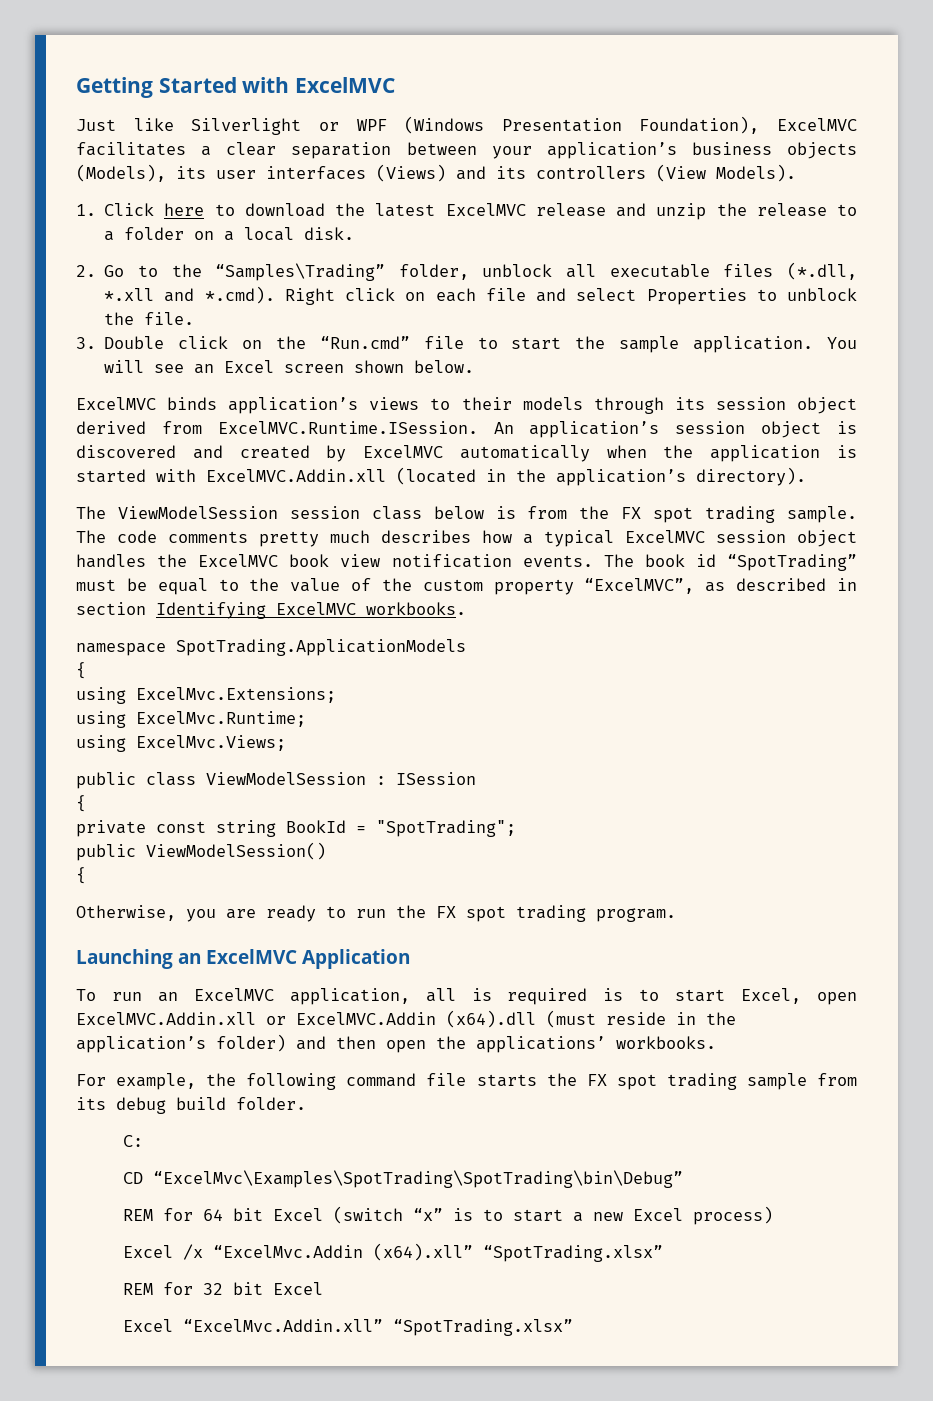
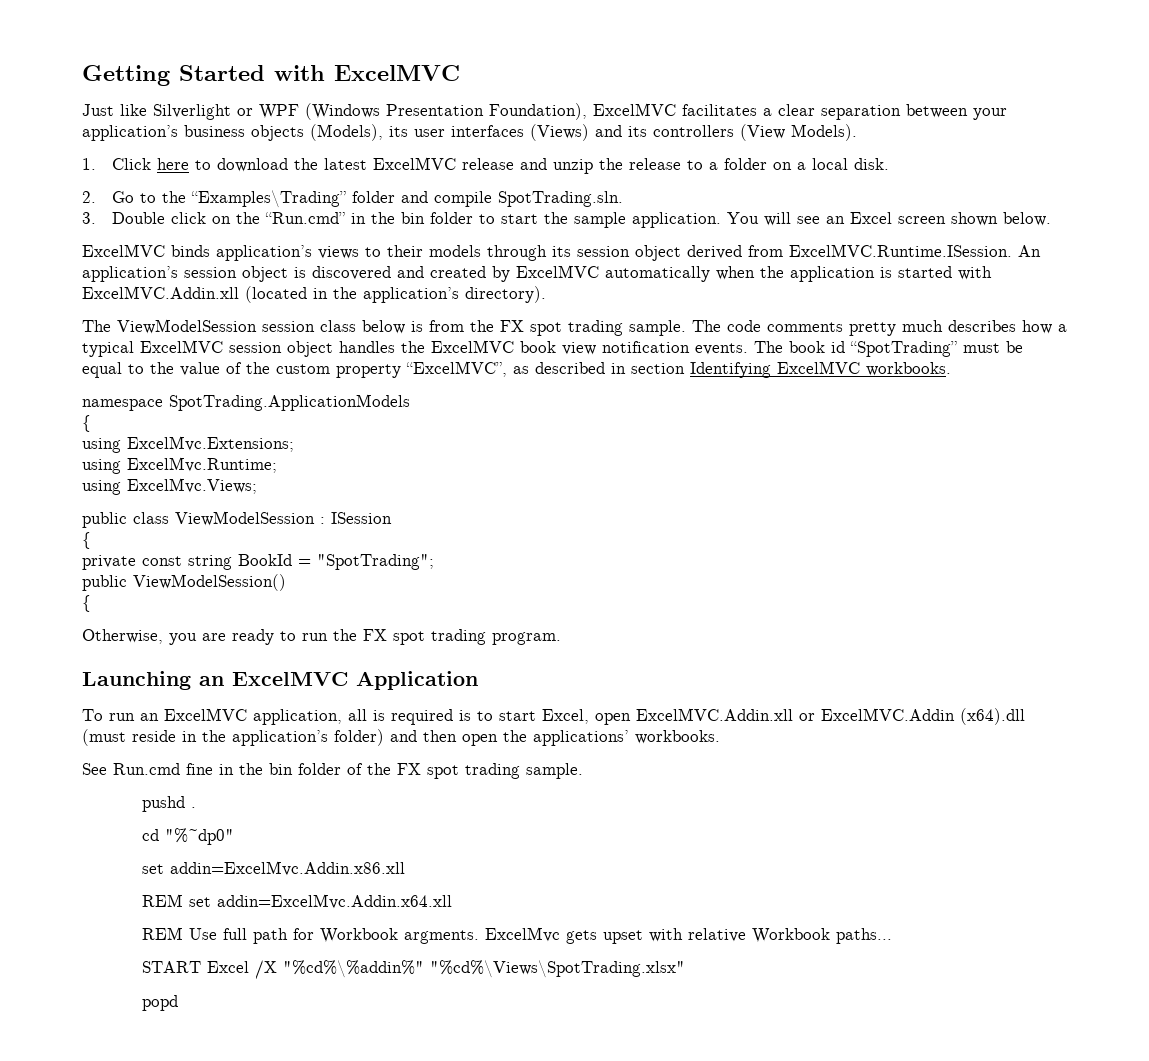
- 2. Go to the “Samples\Trading” folder, unblock all executable files (*.dll, *.xll and *.cmd). Right click on each file and select Properties to unblock the file.
+ 2. Go to the “Examples\Trading” folder and compile SpotTrading.sln.
- 3. Double click on the “Run.cmd” file to start the sample application.
+ 3. Double click on the “Run.cmd” in the bin folder to start the sample application.
- For example, the following command file starts the FX spot trading sample from its debug build folder.
- C:
- CD “ExcelMvc\Examples\SpotTrading\SpotTrading\bin\Debug”
- REM for 64 bit Excel (switch “x” is to start a new Excel process)
- Excel /x “ExcelMvc.Addin (x64).xll” “SpotTrading.xlsx”
- REM for 32 bit Excel
- Excel “ExcelMvc.Addin.xll” “SpotTrading.xlsx”
+ See Run.cmd fine in the bin folder of the FX spot trading sample.
+ pushd .
+ cd "%~dp0"
+ set addin=ExcelMvc.Addin.x86.xll
+ REM set addin=ExcelMvc.Addin.x64.xll
+ REM Use full path for Workbook argments. ExcelMvc gets upset with relative Workbook paths...
+ START Excel /X "%cd%\%addin%" "%cd%\Views\SpotTrading.xlsx"
+ popd

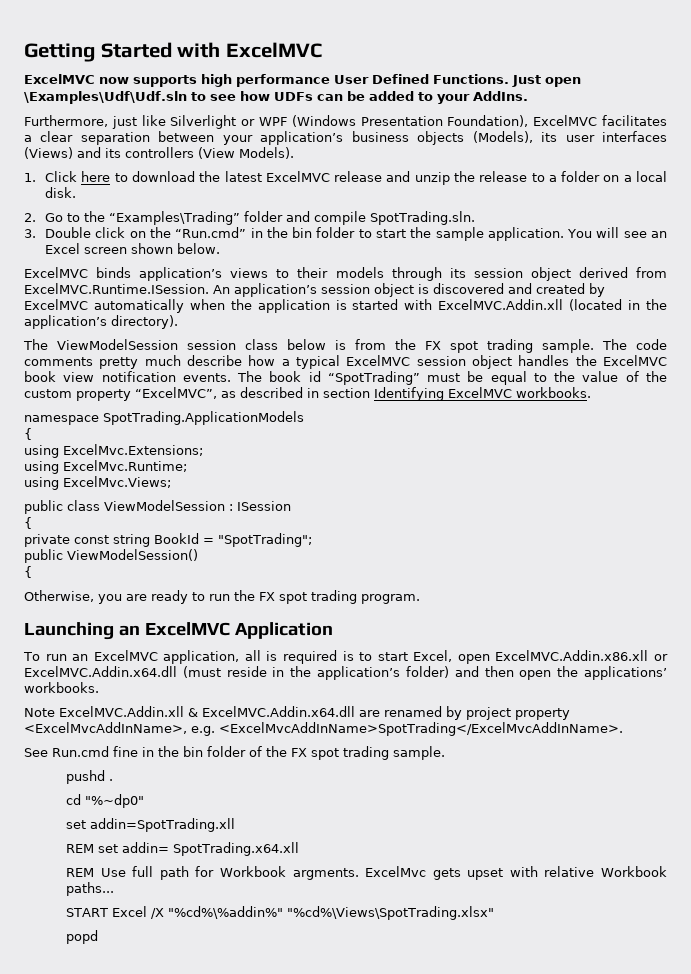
- Just like Silverlight or WPF (Windows Presentation Foundation), ExcelMVC facilitates a clear separation between your application’s business objects (Models), its user interfaces (Views) and its controllers (View Models).
+ ExcelMVC now supports high performance User Defined Functions. Just open \Examples\Udf\Udf.sln to see how UDFs can be added to your AddIns.
+ Furthermore, just like Silverlight or WPF (Windows Presentation Foundation), ExcelMVC facilitates a clear separation between your application’s business objects (Models), its user interfaces (Views) and its controllers (View Models).
- The code comments pretty much describes how a typical ExcelMVC session object handles the ExcelMVC book view notification events.
+ The code comments pretty much describe how a typical ExcelMVC session object handles the ExcelMVC book view notification events.
- To run an ExcelMVC application, all is required is to start Excel, open ExcelMVC.Addin.xll or ExcelMVC.Addin (x64).dll (must reside in the application’s folder) and then open the applications’ workbooks.
+ To run an ExcelMVC application, all is required is to start Excel, open ExcelMVC.Addin.x86.xll or ExcelMVC.Addin.x64.dll (must reside in the application’s folder) and then open the applications’ workbooks.
+ Note ExcelMVC.Addin.xll & ExcelMVC.Addin.x64.dll are renamed by project property <ExcelMvcAddInName>, e.g. <ExcelMvcAddInName>SpotTrading</ExcelMvcAddInName>.
- set addin=ExcelMvc.Addin.x86.xll
+ set addin=SpotTrading.xll
- REM set addin=ExcelMvc.Addin.x64.xll
+ REM set addin= SpotTrading.x64.xll

